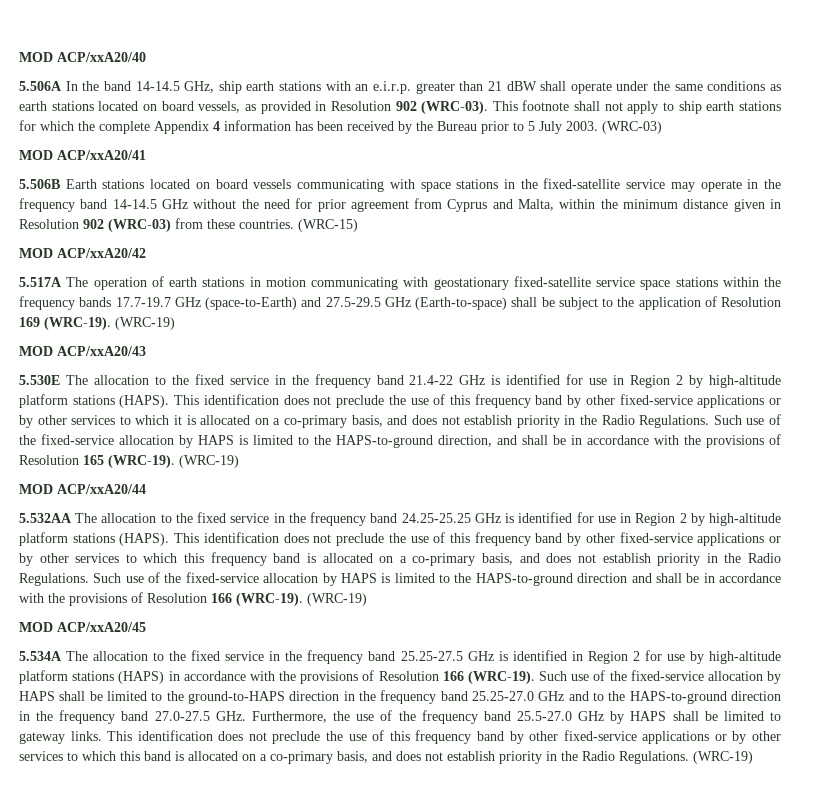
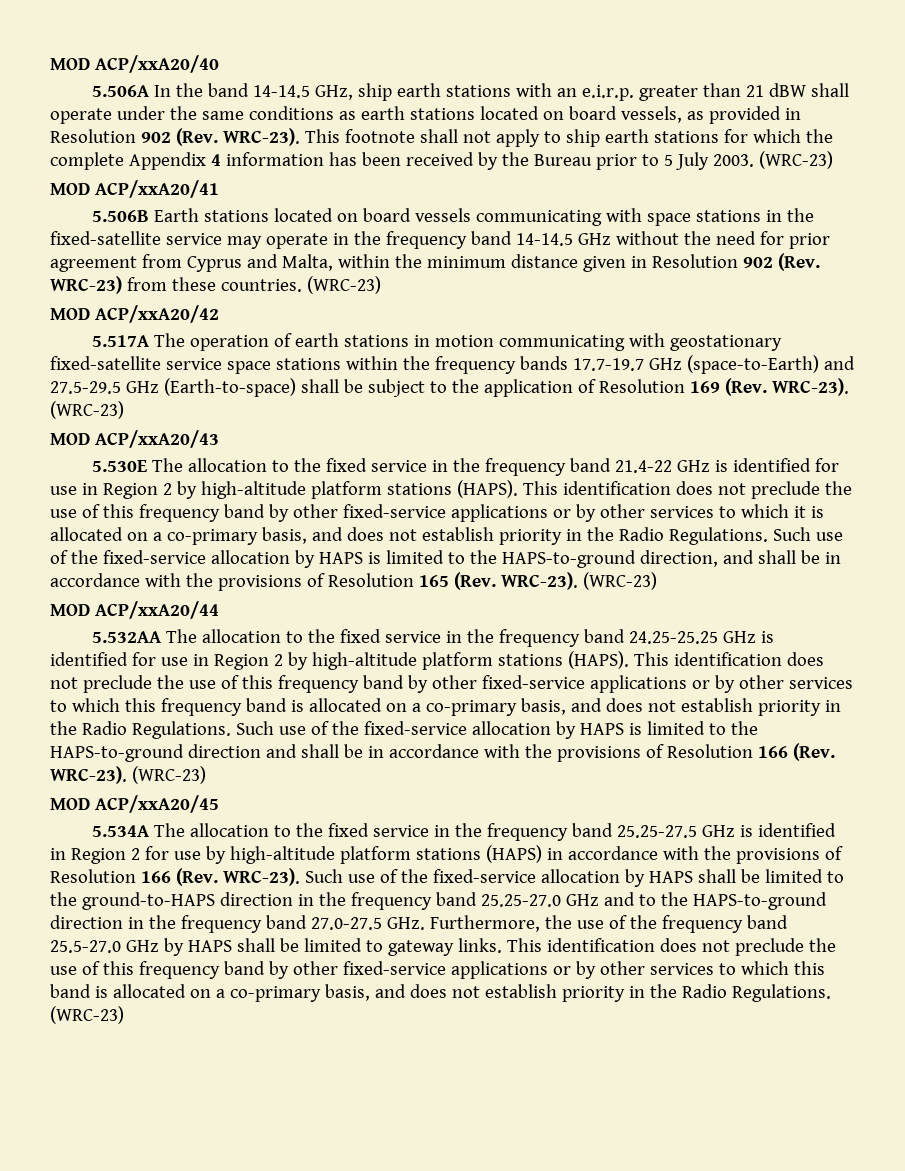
- 5.506A In the band 14-14.5 GHz, ship earth stations with an e.i.r.p. greater than 21 dBW shall operate under the same conditions as earth stations located on board vessels, as provided in Resolution 902 (WRC-03).
+ 5.506A In the band 14-14.5 GHz, ship earth stations with an e.i.r.p. greater than 21 dBW shall operate under the same conditions as earth stations located on board vessels, as provided in Resolution 902 (Rev. WRC-23).
- This footnote shall not apply to ship earth stations for which the complete Appendix 4 information has been received by the Bureau prior to 5 July 2003. (WRC-03)
+ This footnote shall not apply to ship earth stations for which the complete Appendix 4 information has been received by the Bureau prior to 5 July 2003. (WRC-23)
- 5.506B Earth stations located on board vessels communicating with space stations in the fixed-satellite service may operate in the frequency band 14-14.5 GHz without the need for prior agreement from Cyprus and Malta, within the minimum distance given in Resolution 902 (WRC-03) from these countries. (WRC-15)
+ 5.506B Earth stations located on board vessels communicating with space stations in the fixed-satellite service may operate in the frequency band 14-14.5 GHz without the need for prior agreement from Cyprus and Malta, within the minimum distance given in Resolution 902 (Rev. WRC-23) from these countries. (WRC-23)
- 5.517A The operation of earth stations in motion communicating with geostationary fixed-satellite service space stations within the frequency bands 17.7-19.7 GHz (space-to-Earth) and 27.5-29.5 GHz (Earth-to-space) shall be subject to the application of Resolution 169 (WRC-19). (WRC-19)
+ 5.517A The operation of earth stations in motion communicating with geostationary fixed-satellite service space stations within the frequency bands 17.7-19.7 GHz (space-to-Earth) and 27.5-29.5 GHz (Earth-to-space) shall be subject to the application of Resolution 169 (Rev. WRC-23). (WRC-23)
- Such use of the fixed-service allocation by HAPS is limited to the HAPS-to-ground direction, and shall be in accordance with the provisions of Resolution 165 (WRC-19). (WRC-19)
+ Such use of the fixed-service allocation by HAPS is limited to the HAPS-to-ground direction, and shall be in accordance with the provisions of Resolution 165 (Rev. WRC-23). (WRC-23)
- Such use of the fixed-service allocation by HAPS is limited to the HAPS-to-ground direction and shall be in accordance with the provisions of Resolution 166 (WRC-19). (WRC-19)
+ Such use of the fixed-service allocation by HAPS is limited to the HAPS-to-ground direction and shall be in accordance with the provisions of Resolution 166 (Rev. WRC-23). (WRC-23)
- 5.534A The allocation to the fixed service in the frequency band 25.25-27.5 GHz is identified in Region 2 for use by high-altitude platform stations (HAPS) in accordance with the provisions of Resolution 166 (WRC-19).
+ 5.534A The allocation to the fixed service in the frequency band 25.25-27.5 GHz is identified in Region 2 for use by high-altitude platform stations (HAPS) in accordance with the provisions of Resolution 166 (Rev. WRC-23).
- This identification does not preclude the use of this frequency band by other fixed-service applications or by other services to which this band is allocated on a co-primary basis, and does not establish priority in the Radio Regulations. (WRC-19)
+ This identification does not preclude the use of this frequency band by other fixed-service applications or by other services to which this band is allocated on a co-primary basis, and does not establish priority in the Radio Regulations. (WRC-23)

